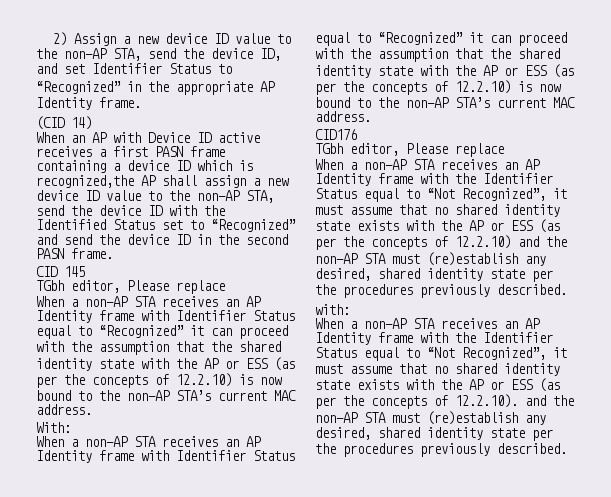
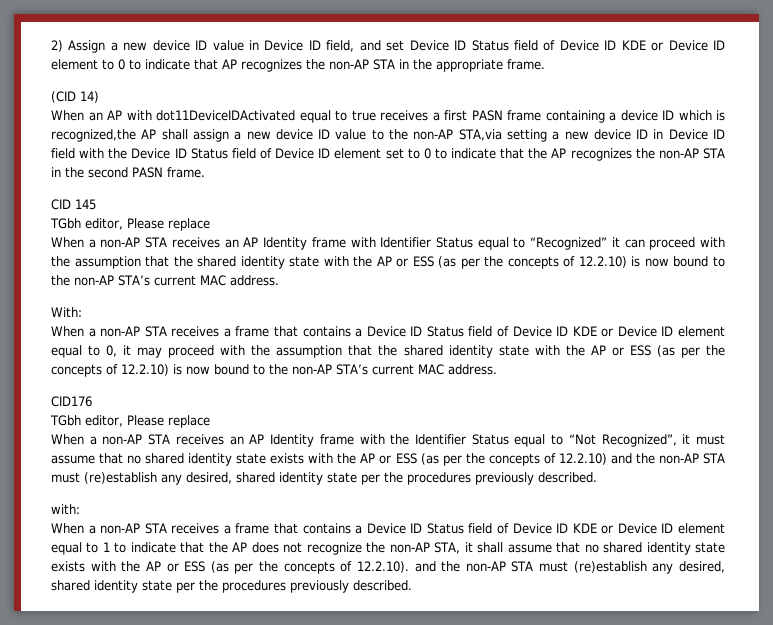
- 2) Assign a new device ID value to the non-AP STA, send the device ID, and set Identifier Status to
- “Recognized” in the appropriate AP Identity frame.
+ 2) Assign a new device ID value in Device ID field, and set Device ID Status field of Device ID KDE or Device ID element to 0 to indicate that AP recognizes the non-AP STA in the appropriate frame.
- When an AP with Device ID active receives a first PASN frame containing a device ID which is recognized,the AP shall assign a new device ID value to the non-AP STA, send the device ID with the Identified Status set to “Recognized” and send the device ID in the second PASN frame.
+ When an AP with dot11DeviceIDActivated equal to true receives a first PASN frame containing a device ID which is recognized,the AP shall assign a new device ID value to the non-AP STA,via setting a new device ID in Device ID field with the Device ID Status field of Device ID element set to 0 to indicate that the AP recognizes the non-AP STA in the second PASN frame.
  With:
- When a non-AP STA receives an AP Identity frame with Identifier Status equal to “Recognized” it can proceed with the assumption that the shared identity state with the AP or ESS (as per the concepts of 12.2.10) is now bound to the non-AP STA’s current MAC address.
+ When a non-AP STA receives a frame that contains a Device ID Status field of Device ID KDE or Device ID element equal to 0, it may proceed with the assumption that the shared identity state with the AP or ESS (as per the concepts of 12.2.10) is now bound to the non-AP STA’s current MAC address.
- When a non-AP STA receives an AP Identity frame with the Identifier Status equal to “Not Recognized”, it must assume that no shared identity state exists with the AP or ESS (as per the concepts of 12.2.10). and the non-AP STA must (re)establish any desired, shared identity state per the procedures previously described.
+ When a non-AP STA receives a frame that contains a Device ID Status field of Device ID KDE or Device ID element equal to 1 to indicate that the AP does not recognize the non-AP STA, it shall assume that no shared identity state exists with the AP or ESS (as per the concepts of 12.2.10). and the non-AP STA must (re)establish any desired, shared identity state per the procedures previously described.

